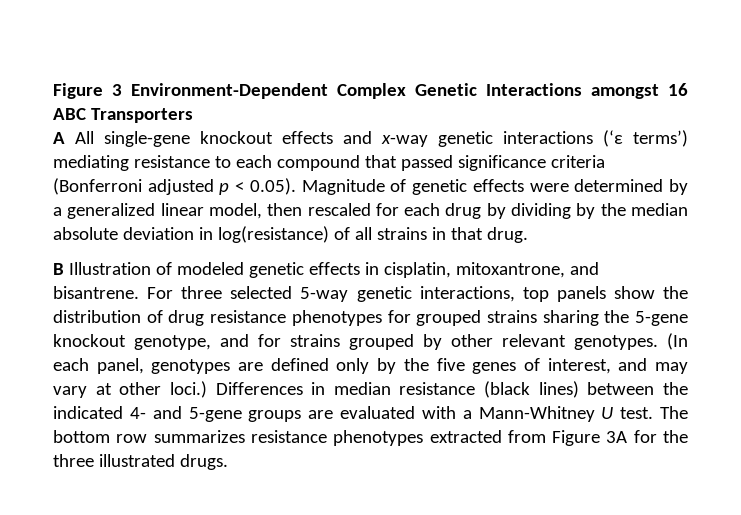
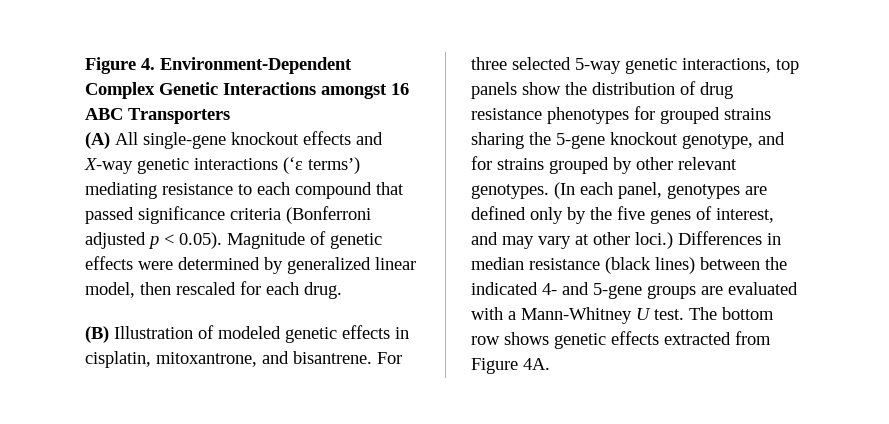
- Figure 3 Environment-Dependent Complex Genetic Interactions amongst 16 ABC Transporters
+ Figure 4. Environment-Dependent Complex Genetic Interactions amongst 16 ABC Transporters
- A All single-gene knockout effects and x-way genetic interactions (‘ε terms’) mediating resistance to each compound that passed significance criteria (Bonferroni adjusted p < 0.05). Magnitude of genetic effects were determined by a generalized linear model, then rescaled for each drug by dividing by the median absolute deviation in log(resistance) of all strains in that drug.
+ (A) All single-gene knockout effects and X-way genetic interactions (‘ε terms’) mediating resistance to each compound that passed significance criteria (Bonferroni adjusted p < 0.05). Magnitude of genetic effects were determined by generalized linear model, then rescaled for each drug.
- B Illustration of modeled genetic effects in cisplatin, mitoxantrone, and bisantrene.
+ (B) Illustration of modeled genetic effects in cisplatin, mitoxantrone, and bisantrene.
- The bottom row summarizes resistance phenotypes extracted from Figure 3A for the three illustrated drugs.
+ The bottom row shows genetic effects extracted from Figure 4A.

